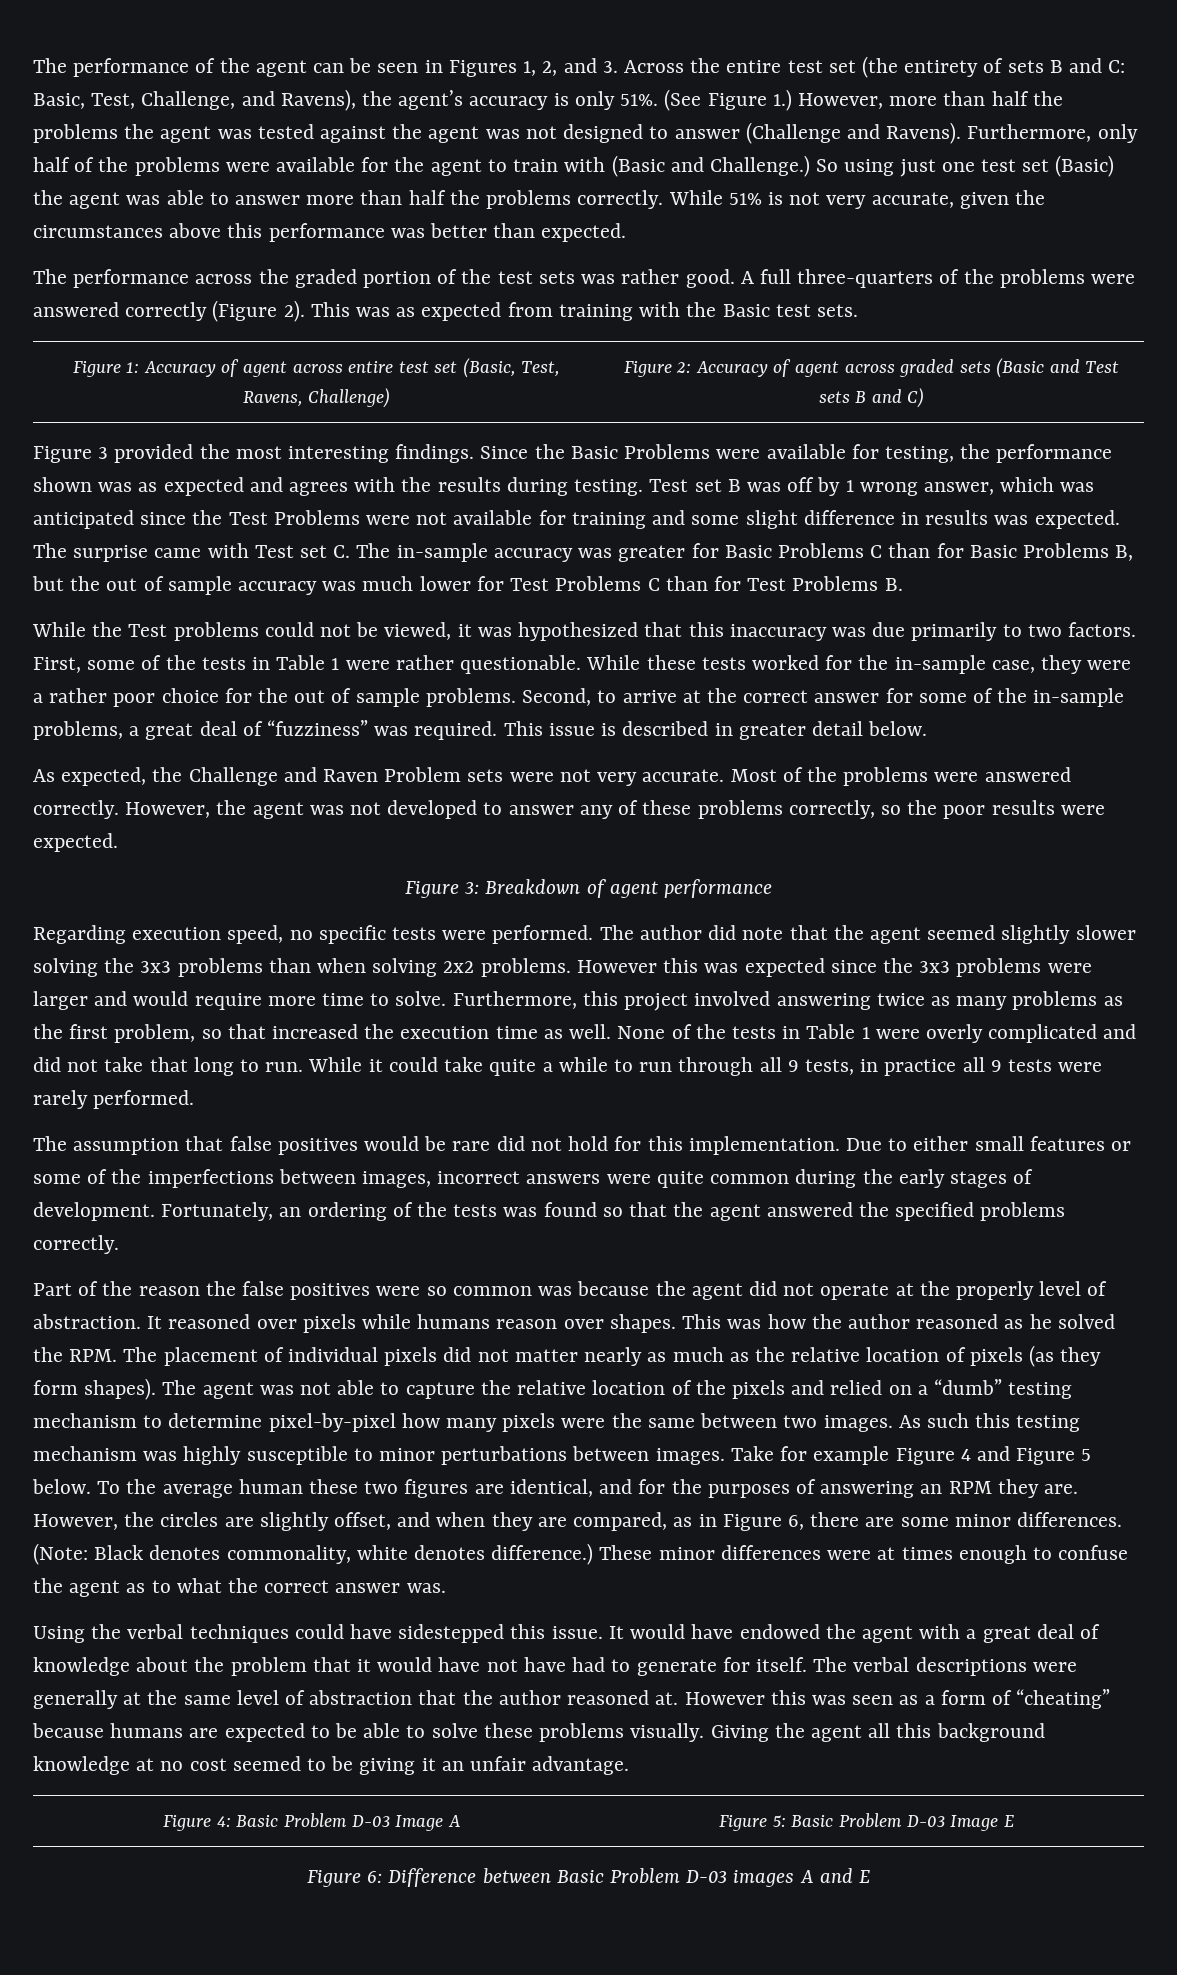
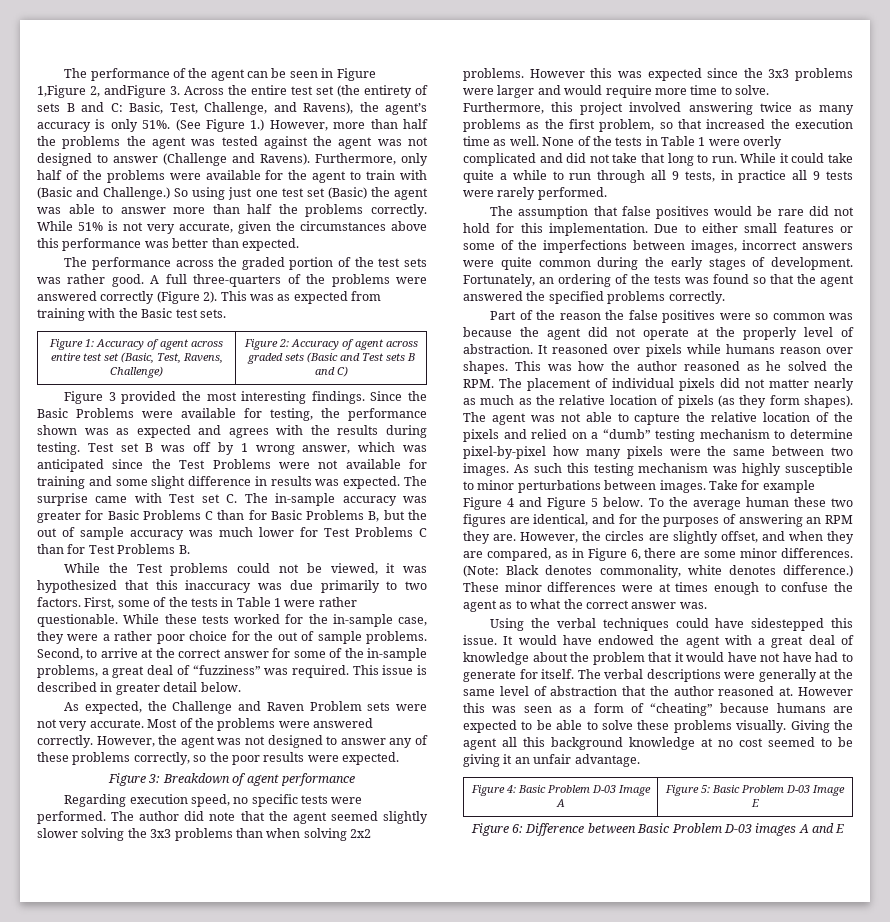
- The performance of the agent can be seen in Figures 1, 2, and 3. Across the entire test set (the entirety of sets B and C: Basic, Test, Challenge, and Ravens), the agent’s accuracy is only 51%.
+ The performance of the agent can be seen in Figure 1,Figure 2, andFigure 3. Across the entire test set (the entirety of sets B and C: Basic, Test, Challenge, and Ravens), the agent’s accuracy is only 51%.
- However, the agent was not developed to answer any of these problems correctly, so the poor results were expected.
+ However, the agent was not designed to answer any of these problems correctly, so the poor results were expected.

